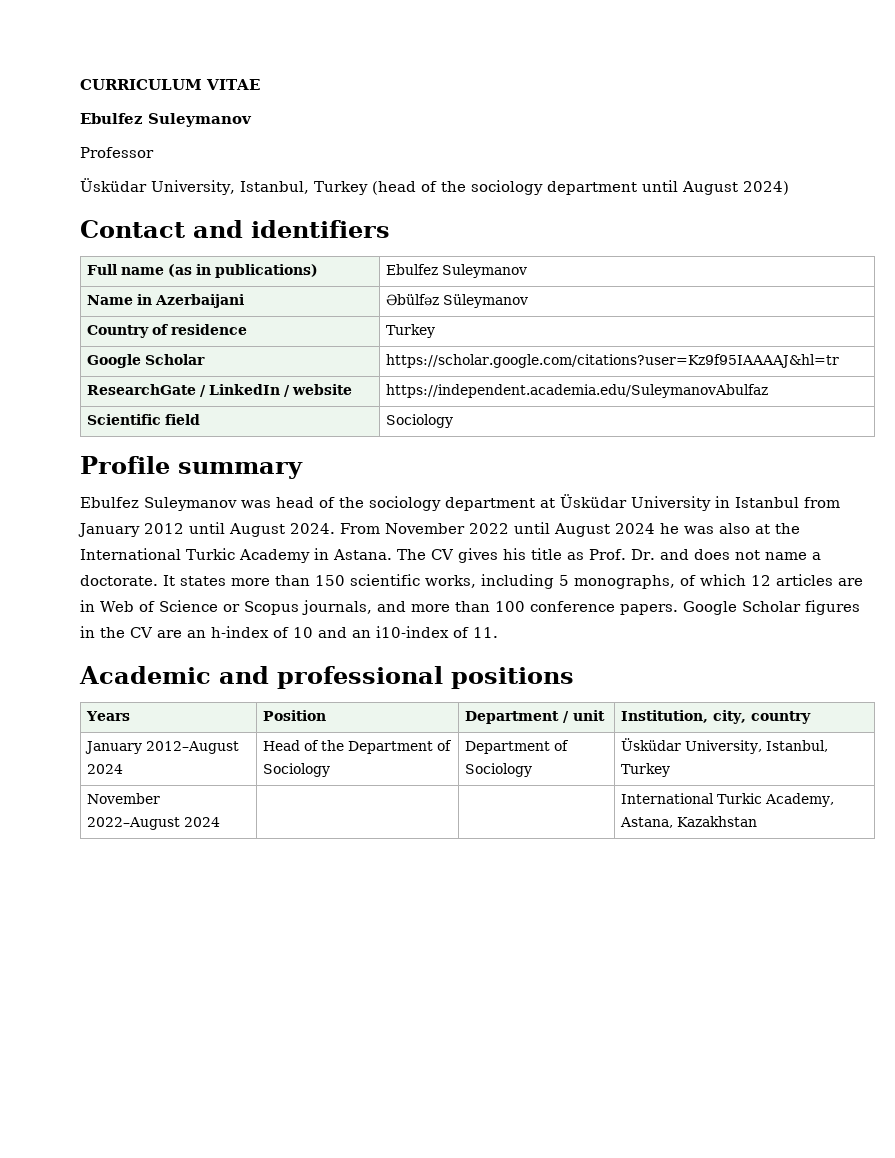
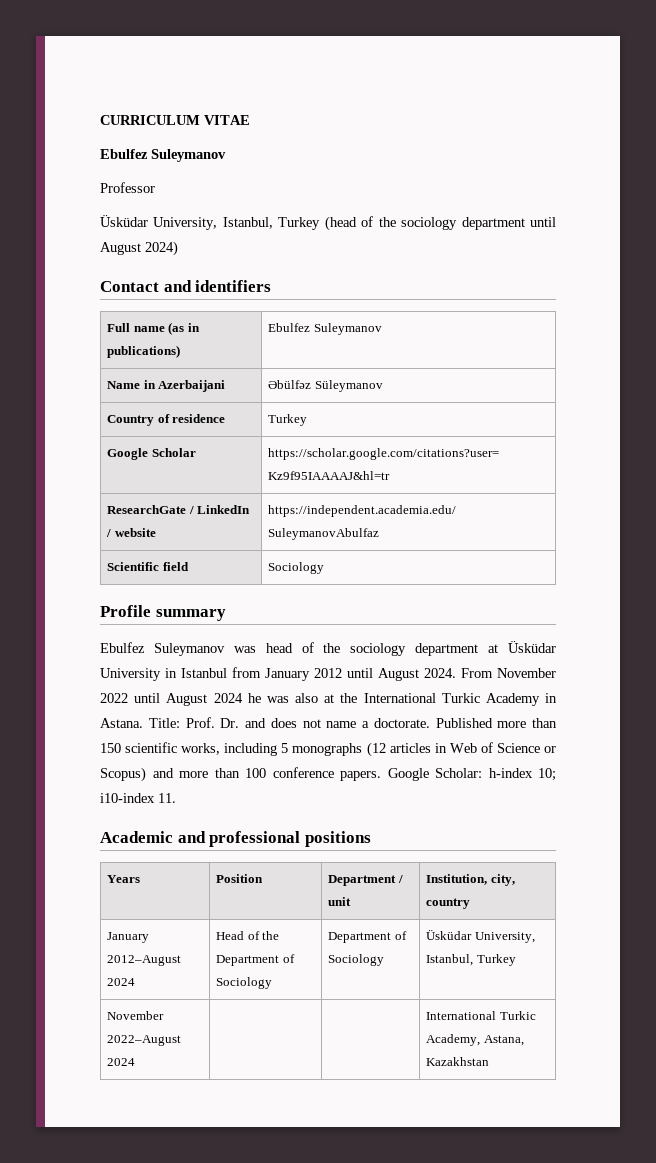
- The CV gives his title as Prof. Dr. and does not name a doctorate.
+ Title: Prof. Dr. and does not name a doctorate.
- It states more than 150 scientific works, including 5 monographs, of which 12 articles are in Web of Science or Scopus journals, and more than 100 conference papers.
+ Published more than 150 scientific works, including 5 monographs (12 articles in Web of Science or Scopus) and more than 100 conference papers.
- Google Scholar figures in the CV are an h-index of 10 and an i10-index of 11.
+ Google Scholar: h-index 10; i10-index 11.

